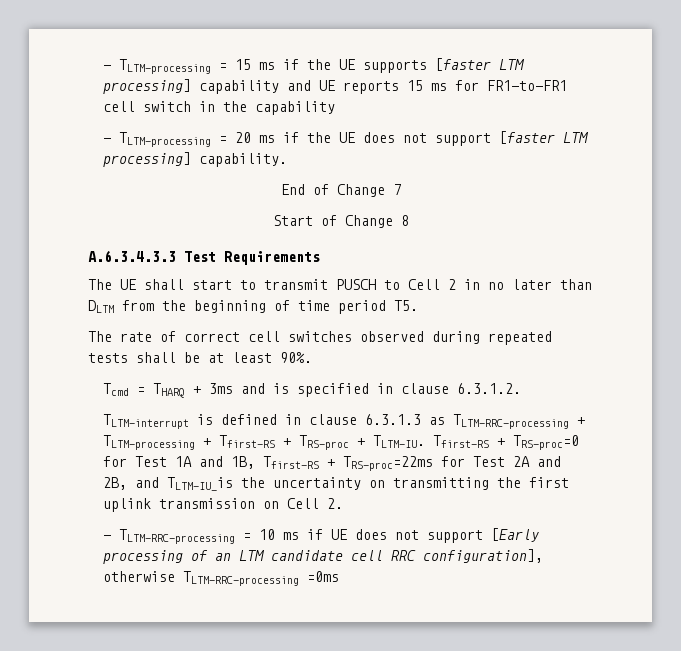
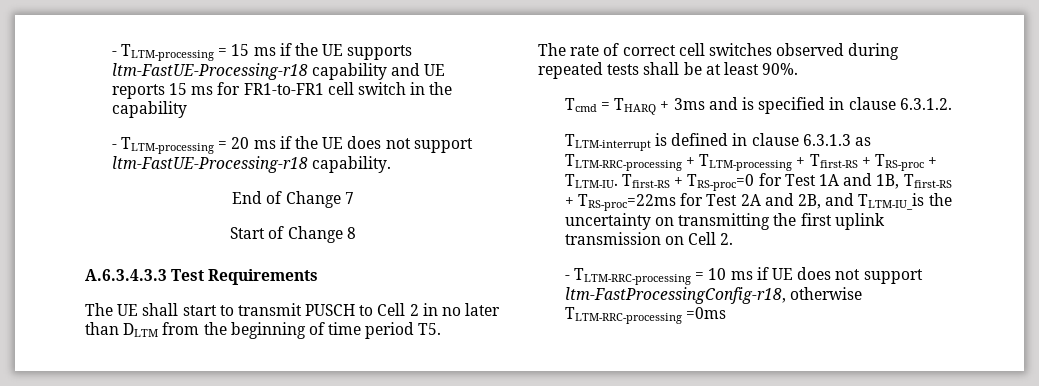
- - TLTM-processing = 15 ms if the UE supports [faster LTM processing] capability and UE reports 15 ms for FR1-to-FR1 cell switch in the capability
+ - TLTM-processing = 15 ms if the UE supports ltm-FastUE-Processing-r18 capability and UE reports 15 ms for FR1-to-FR1 cell switch in the capability
- - TLTM-processing = 20 ms if the UE does not support [faster LTM processing] capability.
+ - TLTM-processing = 20 ms if the UE does not support ltm-FastUE-Processing-r18 capability.
- - TLTM-RRC-processing = 10 ms if UE does not support [Early processing of an LTM candidate cell RRC configuration], otherwise TLTM-RRC-processing =0ms
+ - TLTM-RRC-processing = 10 ms if UE does not support ltm-FastProcessingConfig-r18, otherwise TLTM-RRC-processing =0ms

